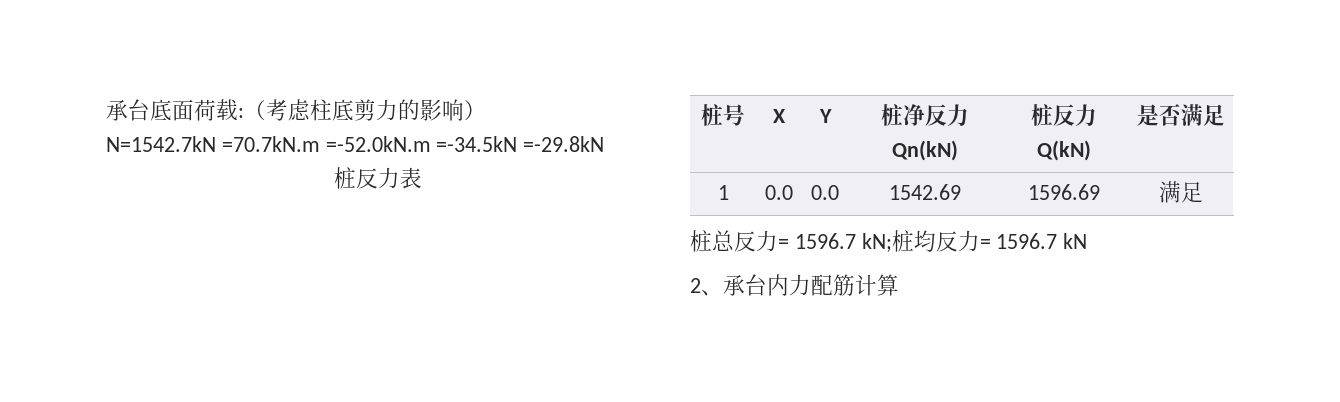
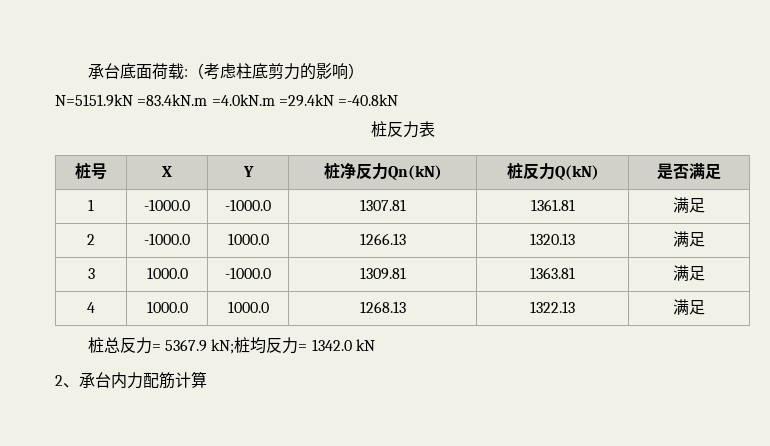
- N=1542.7kN =70.7kN.m =-52.0kN.m =-34.5kN =-29.8kN
+ N=5151.9kN =83.4kN.m =4.0kN.m =29.4kN =-40.8kN
- 1 | 0.0 | 0.0 | 1542.69 | 1596.69 | 满足
+ 1 | -1000.0 | -1000.0 | 1307.81 | 1361.81 | 满足
+ 2 | -1000.0 | 1000.0 | 1266.13 | 1320.13 | 满足
+ 3 | 1000.0 | -1000.0 | 1309.81 | 1363.81 | 满足
+ 4 | 1000.0 | 1000.0 | 1268.13 | 1322.13 | 满足
- 桩总反力= 1596.7 kN;桩均反力= 1596.7 kN
+ 桩总反力= 5367.9 kN;桩均反力= 1342.0 kN

